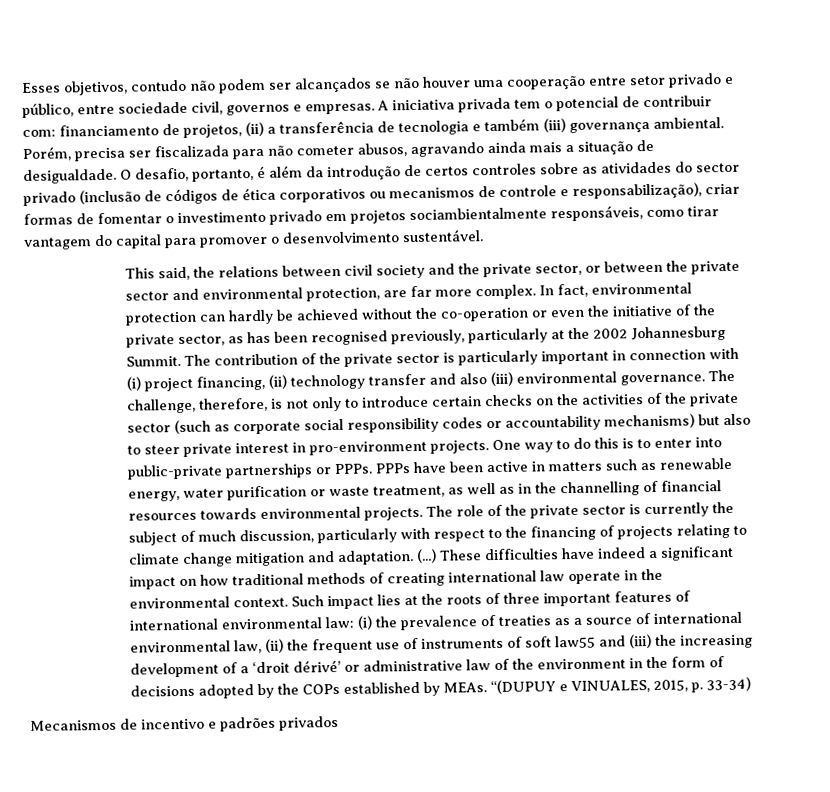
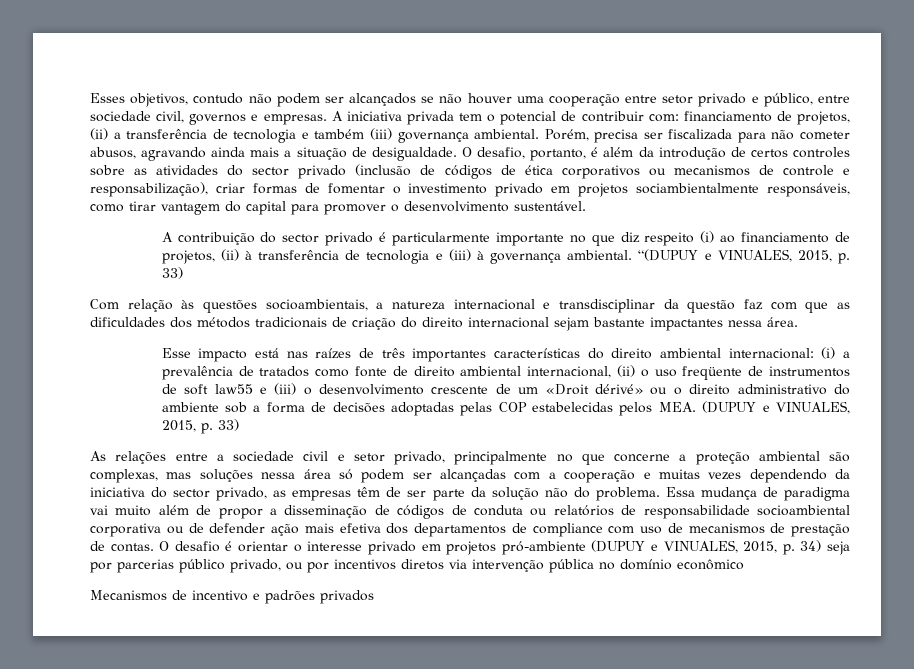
- This said, the relations between civil society and the private sector, or between the private sector and environmental protection, are far more complex. In fact, environmental protection can hardly be achieved without the co-operation or even the initiative of the private sector, as has been recognised previously, particularly at the 2002 Johannesburg Summit. The contribution of the private sector is particularly important in connection with (i) project financing, (ii) technology transfer and also (iii) environmental governance. The challenge, therefore, is not only to introduce certain checks on the activities of the private sector (such as corporate social responsibility codes or accountability mechanisms) but also to steer private interest in pro-environment projects. One way to do this is to enter into public-private partnerships or PPPs. PPPs have been active in matters such as renewable energy, water purification or waste treatment, as well as in the channelling of financial resources towards environmental projects. The role of the private sector is currently the subject of much discussion, particularly with respect to the financing of projects relating to climate change mitigation and adaptation. (...) These difficulties have indeed a significant impact on how traditional methods of creating international law operate in the environmental context. Such impact lies at the roots of three important features of international environmental law: (i) the prevalence of treaties as a source of international environmental law, (ii) the frequent use of instruments of soft law55 and (iii) the increasing development of a ‘droit dérivé’ or administrative law of the environment in the form of decisions adopted by the COPs established by MEAs.
+ A contribuição do sector privado é particularmente importante no que diz respeito (i) ao financiamento de projetos, (ii) à transferência de tecnologia e (iii) à governança ambiental.
- “(DUPUY e VINUALES, 2015, p. 33-34)
+ “(DUPUY e VINUALES, 2015, p. 33)
+ Com relação às questões socioambientais, a natureza internacional e transdisciplinar da questão faz com que as dificuldades dos métodos tradicionais de criação do direito internacional sejam bastante impactantes nessa área.
+ Esse impacto está nas raízes de três importantes características do direito ambiental internacional: (i) a prevalência de tratados como fonte de direito ambiental internacional, (ii) o uso freqüente de instrumentos de soft law55 e (iii) o desenvolvimento crescente de um «Droit dérivé» ou o direito administrativo do ambiente sob a forma de decisões adoptadas pelas COP estabelecidas pelos MEA. (DUPUY e VINUALES, 2015, p. 33)
+ As relações entre a sociedade civil e setor privado, principalmente no que concerne a proteção ambiental são complexas, mas soluções nessa área só podem ser alcançadas com a cooperação e muitas vezes dependendo da iniciativa do sector privado, as empresas têm de ser parte da solução não do problema. Essa mudança de paradigma vai muito além de propor a disseminação de códigos de conduta ou relatórios de responsabilidade socioambiental corporativa ou de defender ação mais efetiva dos departamentos de compliance com uso de mecanismos de prestação de contas. O desafio é orientar o interesse privado em projetos pró-ambiente (DUPUY e VINUALES, 2015, p. 34) seja por parcerias público privado, ou por incentivos diretos via intervenção pública no domínio econômico

